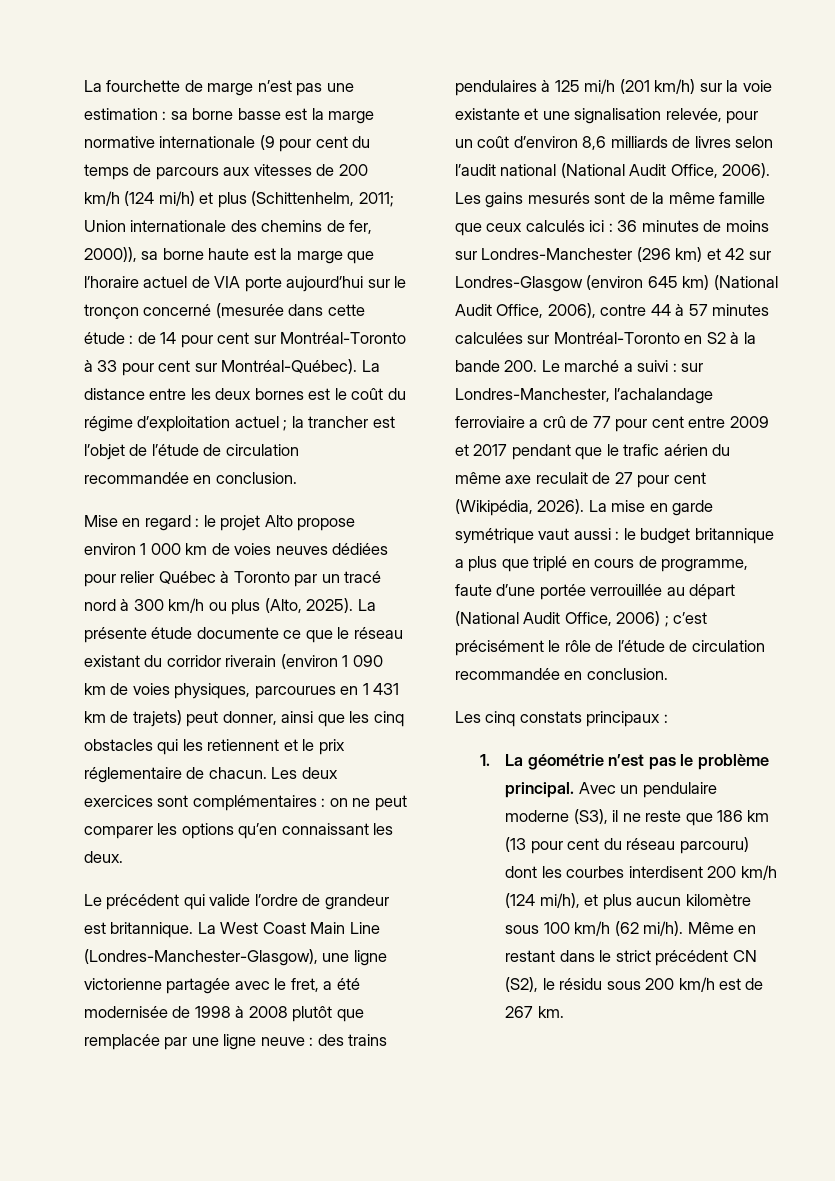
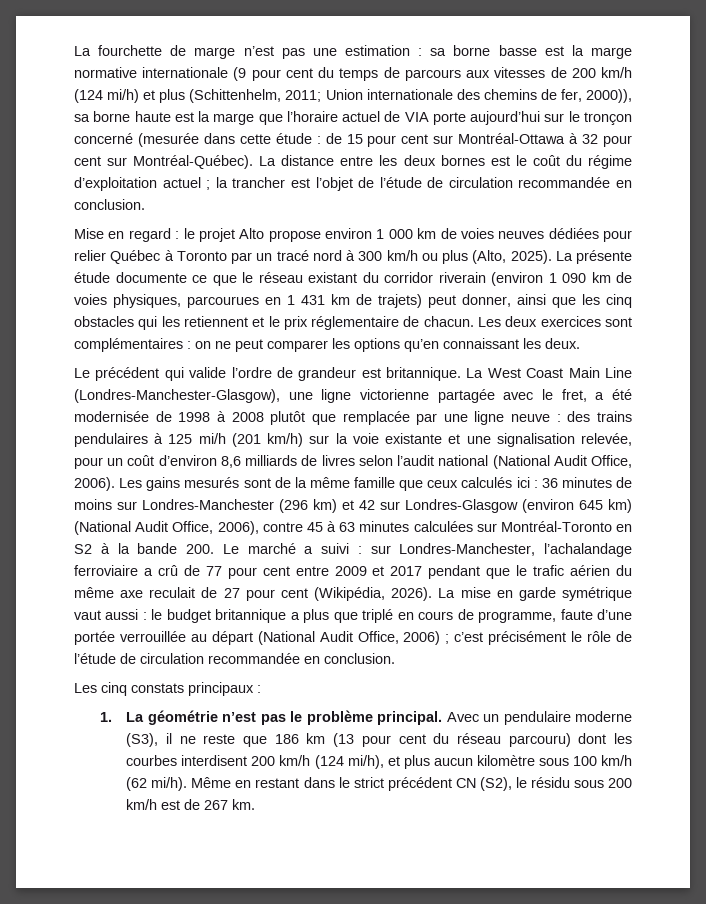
- de 14 pour cent sur Montréal-Toronto à 33 pour cent sur Montréal-Québec).
+ de 15 pour cent sur Montréal-Ottawa à 32 pour cent sur Montréal-Québec).
- 36 minutes de moins sur Londres-Manchester (296 km) et 42 sur Londres-Glasgow (environ 645 km) (National Audit Office, 2006), contre 44 à 57 minutes calculées sur Montréal-Toronto en S2 à la bande 200. Le marché a suivi :
+ 36 minutes de moins sur Londres-Manchester (296 km) et 42 sur Londres-Glasgow (environ 645 km) (National Audit Office, 2006), contre 45 à 63 minutes calculées sur Montréal-Toronto en S2 à la bande 200. Le marché a suivi :

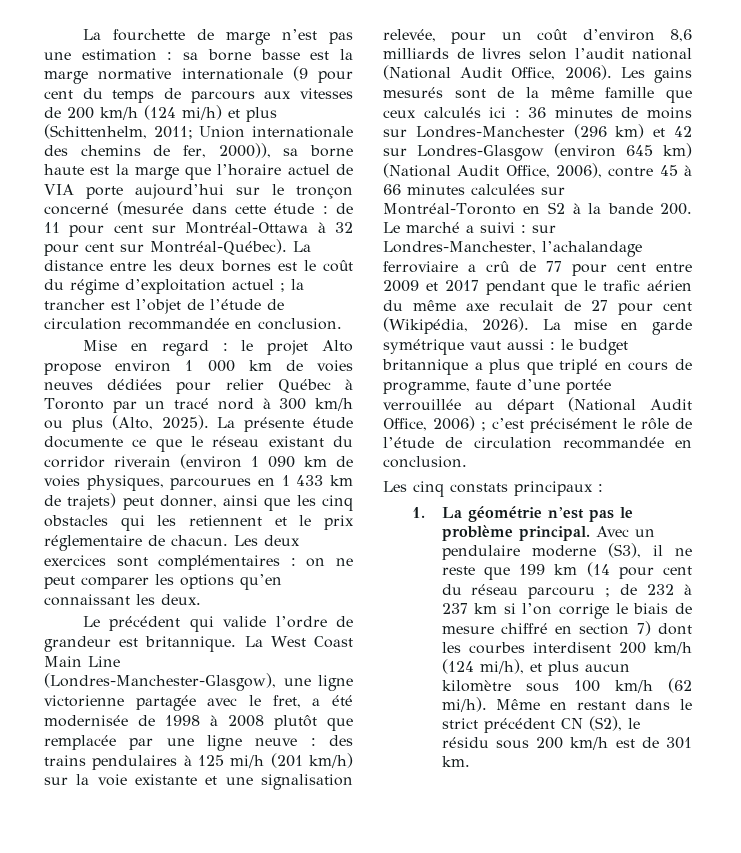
- de 15 pour cent sur Montréal-Ottawa à 32 pour cent sur Montréal-Québec).
+ de 11 pour cent sur Montréal-Ottawa à 32 pour cent sur Montréal-Québec).
- La présente étude documente ce que le réseau existant du corridor riverain (environ 1 090 km de voies physiques, parcourues en 1 431 km de trajets) peut donner, ainsi que les cinq obstacles qui les retiennent et le prix réglementaire de chacun.
+ La présente étude documente ce que le réseau existant du corridor riverain (environ 1 090 km de voies physiques, parcourues en 1 433 km de trajets) peut donner, ainsi que les cinq obstacles qui les retiennent et le prix réglementaire de chacun.
- 36 minutes de moins sur Londres-Manchester (296 km) et 42 sur Londres-Glasgow (environ 645 km) (National Audit Office, 2006), contre 45 à 63 minutes calculées sur Montréal-Toronto en S2 à la bande 200. Le marché a suivi :
+ 36 minutes de moins sur Londres-Manchester (296 km) et 42 sur Londres-Glasgow (environ 645 km) (National Audit Office, 2006), contre 45 à 66 minutes calculées sur Montréal-Toronto en S2 à la bande 200. Le marché a suivi :
- Avec un pendulaire moderne (S3), il ne reste que 186 km (13 pour cent du réseau parcouru) dont les courbes interdisent 200 km/h (124 mi/h), et plus aucun kilomètre sous 100 km/h (62 mi/h).
+ Avec un pendulaire moderne (S3), il ne reste que 199 km (14 pour cent du réseau parcouru ; de 232 à 237 km si l’on corrige le biais de mesure chiffré en section 7) dont les courbes interdisent 200 km/h (124 mi/h), et plus aucun kilomètre sous 100 km/h (62 mi/h).
- Même en restant dans le strict précédent CN (S2), le résidu sous 200 km/h est de 267 km.
+ Même en restant dans le strict précédent CN (S2), le résidu sous 200 km/h est de 301 km.

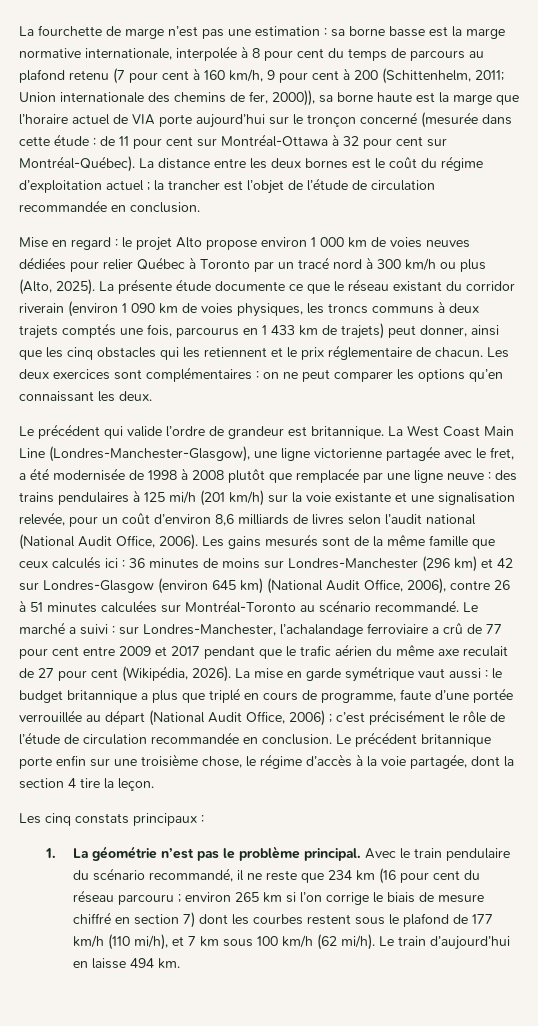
- sa borne basse est la marge normative internationale (9 pour cent du temps de parcours aux vitesses de 200 km/h (124 mi/h) et plus (Schittenhelm, 2011;
+ sa borne basse est la marge normative internationale, interpolée à 8 pour cent du temps de parcours au plafond retenu (7 pour cent à 160 km/h, 9 pour cent à 200 (Schittenhelm, 2011;
- La présente étude documente ce que le réseau existant du corridor riverain (environ 1 090 km de voies physiques, parcourues en 1 433 km de trajets) peut donner, ainsi que les cinq obstacles qui les retiennent et le prix réglementaire de chacun.
+ La présente étude documente ce que le réseau existant du corridor riverain (environ 1 090 km de voies physiques, les troncs communs à deux trajets comptés une fois, parcourus en 1 433 km de trajets) peut donner, ainsi que les cinq obstacles qui les retiennent et le prix réglementaire de chacun.
- 36 minutes de moins sur Londres-Manchester (296 km) et 42 sur Londres-Glasgow (environ 645 km) (National Audit Office, 2006), contre 45 à 66 minutes calculées sur Montréal-Toronto en S2 à la bande 200. Le marché a suivi :
+ 36 minutes de moins sur Londres-Manchester (296 km) et 42 sur Londres-Glasgow (environ 645 km) (National Audit Office, 2006), contre 26 à 51 minutes calculées sur Montréal-Toronto au scénario recommandé. Le marché a suivi :
+ Le précédent britannique porte enfin sur une troisième chose, le régime d’accès à la voie partagée, dont la section 4 tire la leçon.
- Avec un pendulaire moderne (S3), il ne reste que 199 km (14 pour cent du réseau parcouru ; de 232 à 237 km si l’on corrige le biais de mesure chiffré en section 7) dont les courbes interdisent 200 km/h (124 mi/h), et plus aucun kilomètre sous 100 km/h (62 mi/h).
+ Avec le train pendulaire du scénario recommandé, il ne reste que 234 km (16 pour cent du réseau parcouru ; environ 265 km si l’on corrige le biais de mesure chiffré en section 7) dont les courbes restent sous le plafond de 177 km/h (110 mi/h), et 7 km sous 100 km/h (62 mi/h).
- Même en restant dans le strict précédent CN (S2), le résidu sous 200 km/h est de 301 km.
+ Le train d’aujourd’hui en laisse 494 km.

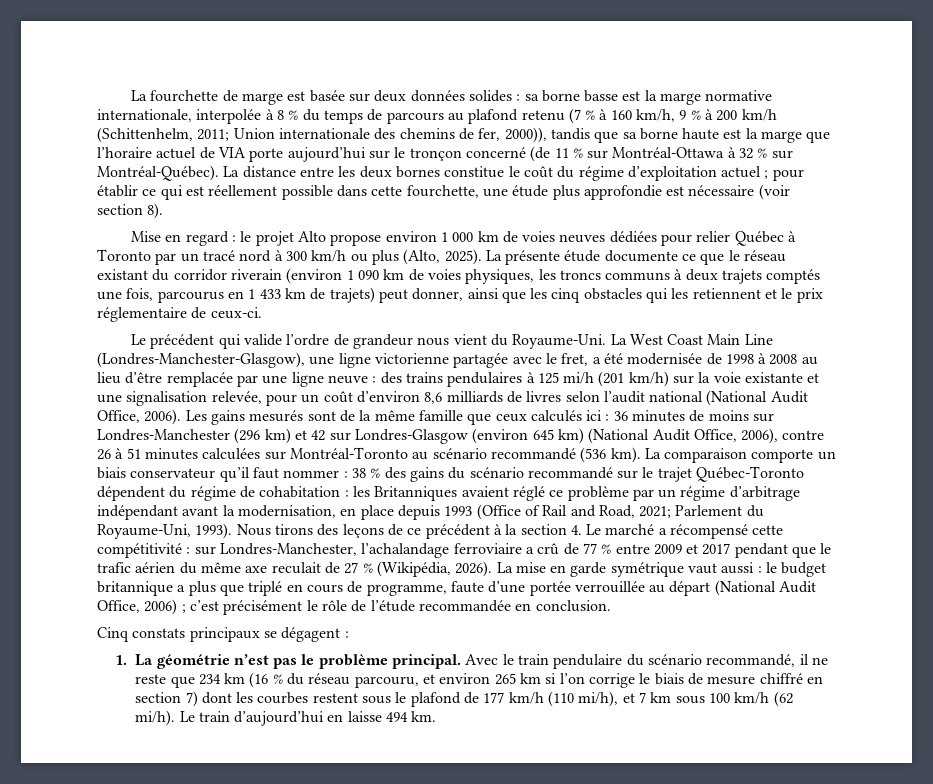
- La fourchette de marge n’est pas une estimation :
+ La fourchette de marge est basée sur deux données solides :
- sa borne basse est la marge normative internationale, interpolée à 8 pour cent du temps de parcours au plafond retenu (7 pour cent à 160 km/h, 9 pour cent à 200 (Schittenhelm, 2011;
+ sa borne basse est la marge normative internationale, interpolée à 8 % du temps de parcours au plafond retenu (7 % à 160 km/h, 9 % à 200 km/h (Schittenhelm, 2011;
- Union internationale des chemins de fer, 2000)), sa borne haute est la marge que l’horaire actuel de VIA porte aujourd’hui sur le tronçon concerné (mesurée dans cette étude : de 11 pour cent sur Montréal-Ottawa à 32 pour cent sur Montréal-Québec).
+ Union internationale des chemins de fer, 2000)), tandis que sa borne haute est la marge que l’horaire actuel de VIA porte aujourd’hui sur le tronçon concerné (de 11 % sur Montréal-Ottawa à 32 % sur Montréal-Québec).
- La distance entre les deux bornes est le coût du régime d’exploitation actuel ; la trancher est l’objet de l’étude de circulation recommandée en conclusion.
+ La distance entre les deux bornes constitue le coût du régime d’exploitation actuel ; pour établir ce qui est réellement possible dans cette fourchette, une étude plus approfondie est nécessaire (voir section 8).
- La présente étude documente ce que le réseau existant du corridor riverain (environ 1 090 km de voies physiques, les troncs communs à deux trajets comptés une fois, parcourus en 1 433 km de trajets) peut donner, ainsi que les cinq obstacles qui les retiennent et le prix réglementaire de chacun. Les deux exercices sont complémentaires : on ne peut comparer les options qu’en connaissant les deux.
+ La présente étude documente ce que le réseau existant du corridor riverain (environ 1 090 km de voies physiques, les troncs communs à deux trajets comptés une fois, parcourus en 1 433 km de trajets) peut donner, ainsi que les cinq obstacles qui les retiennent et le prix réglementaire de ceux-ci.
- Le précédent qui valide l’ordre de grandeur est britannique.
+ Le précédent qui valide l’ordre de grandeur nous vient du Royaume-Uni.
- La West Coast Main Line (Londres-Manchester-Glasgow), une ligne victorienne partagée avec le fret, a été modernisée de 1998 à 2008 plutôt que remplacée par une ligne neuve : des trains pendulaires à 125 mi/h (201 km/h) sur la voie existante et une signalisation relevée, pour un coût d’environ 8,6 milliards de livres selon l’audit national (National Audit Office, 2006).
+ La West Coast Main Line (Londres-Manchester-Glasgow), une ligne victorienne partagée avec le fret, a été modernisée de 1998 à 2008 au lieu d’être remplacée par une ligne neuve : des trains pendulaires à 125 mi/h (201 km/h) sur la voie existante et une signalisation relevée, pour un coût d’environ 8,6 milliards de livres selon l’audit national (National Audit Office, 2006).
- 36 minutes de moins sur Londres-Manchester (296 km) et 42 sur Londres-Glasgow (environ 645 km) (National Audit Office, 2006), contre 26 à 51 minutes calculées sur Montréal-Toronto au scénario recommandé. Le marché a suivi :
+ 36 minutes de moins sur Londres-Manchester (296 km) et 42 sur Londres-Glasgow (environ 645 km) (National Audit Office, 2006), contre 26 à 51 minutes calculées sur Montréal-Toronto au scénario recommandé (536 km). La comparaison comporte un biais conservateur qu’il faut nommer : 38 % des gains du scénario recommandé sur le trajet Québec-Toronto dépendent du régime de cohabitation : les Britanniques avaient réglé ce problème par un régime d’arbitrage indépendant avant la modernisation, en place depuis 1993 (Office of Rail and Road, 2021; Parlement du Royaume-Uni, 1993). Nous tirons des leçons de ce précédent à la section 4. Le marché a récompensé cette compétitivité :
- sur Londres-Manchester, l’achalandage ferroviaire a crû de 77 pour cent entre 2009 et 2017 pendant que le trafic aérien du même axe reculait de 27 pour cent (Wikipédia, 2026).
+ sur Londres-Manchester, l’achalandage ferroviaire a crû de 77 % entre 2009 et 2017 pendant que le trafic aérien du même axe reculait de 27 % (Wikipédia, 2026).
- La mise en garde symétrique vaut aussi : le budget britannique a plus que triplé en cours de programme, faute d’une portée verrouillée au départ (National Audit Office, 2006) ; c’est précisément le rôle de l’étude de circulation recommandée en conclusion. Le précédent britannique porte enfin sur une troisième chose, le régime d’accès à la voie partagée, dont la section 4 tire la leçon.
- Les cinq constats principaux :
+ La mise en garde symétrique vaut aussi : le budget britannique a plus que triplé en cours de programme, faute d’une portée verrouillée au départ (National Audit Office, 2006) ; c’est précisément le rôle de l’étude recommandée en conclusion.
+ Cinq constats principaux se dégagent :
- Avec le train pendulaire du scénario recommandé, il ne reste que 234 km (16 pour cent du réseau parcouru ; environ 265 km si l’on corrige le biais de mesure chiffré en section 7) dont les courbes restent sous le plafond de 177 km/h (110 mi/h), et 7 km sous 100 km/h (62 mi/h).
+ Avec le train pendulaire du scénario recommandé, il ne reste que 234 km (16 % du réseau parcouru, et environ 265 km si l’on corrige le biais de mesure chiffré en section 7) dont les courbes restent sous le plafond de 177 km/h (110 mi/h), et 7 km sous 100 km/h (62 mi/h).

